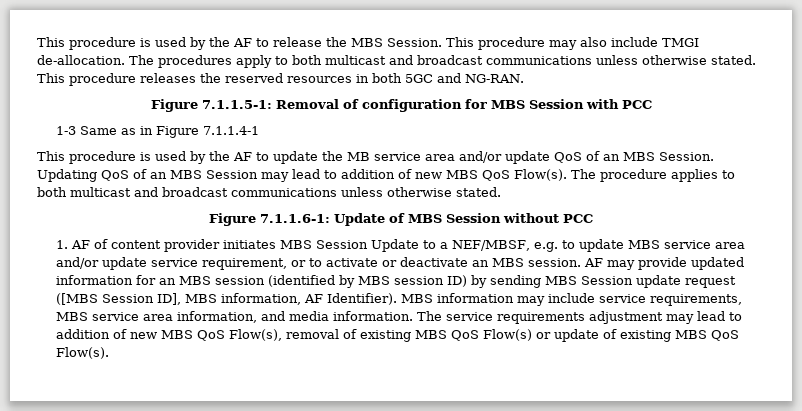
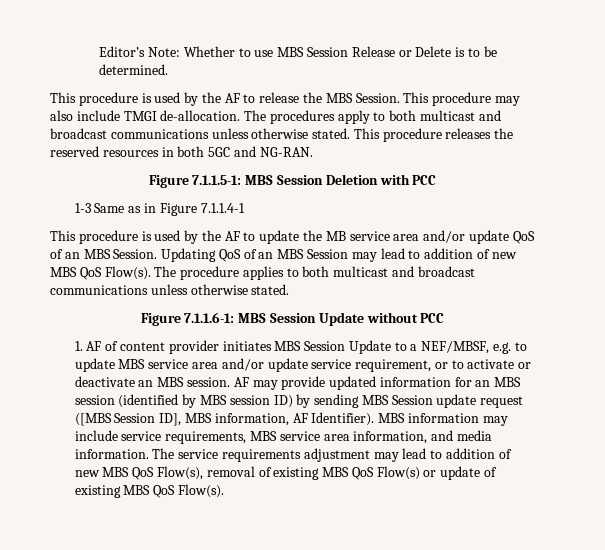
+ Editor’s Note: Whether to use MBS Session Release or Delete is to be determined.
- Figure 7.1.1.5-1: Removal of configuration for MBS Session with PCC
+ Figure 7.1.1.5-1: MBS Session Deletion with PCC
- Figure 7.1.1.6-1: Update of MBS Session without PCC
+ Figure 7.1.1.6-1: MBS Session Update without PCC

